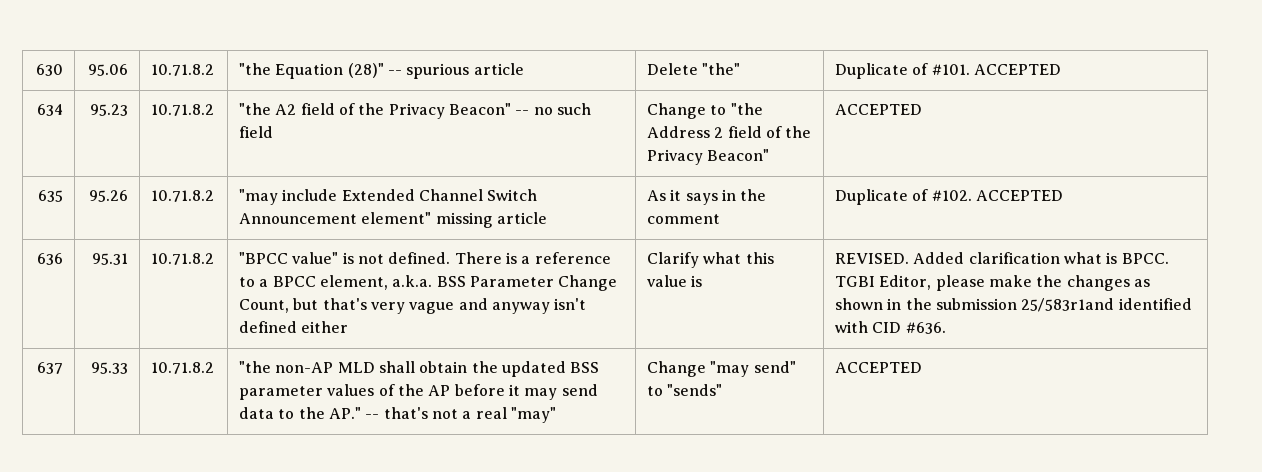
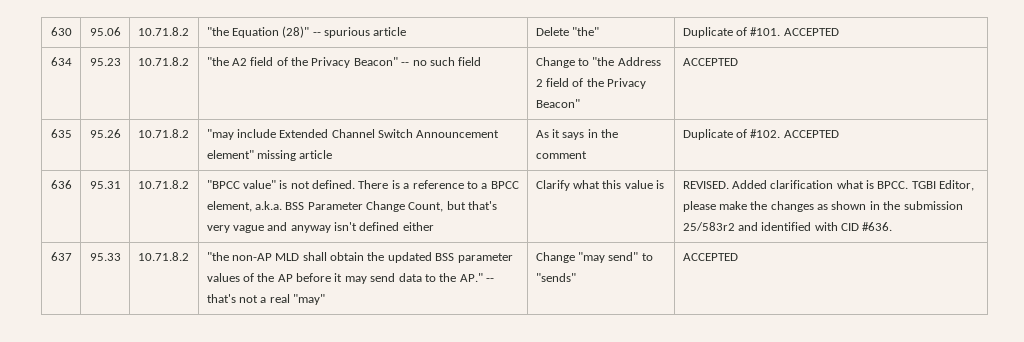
- TGBI Editor, please make the changes as shown in the submission 25/583r1and identified with CID #636.
+ TGBI Editor, please make the changes as shown in the submission 25/583r2 and identified with CID #636.

